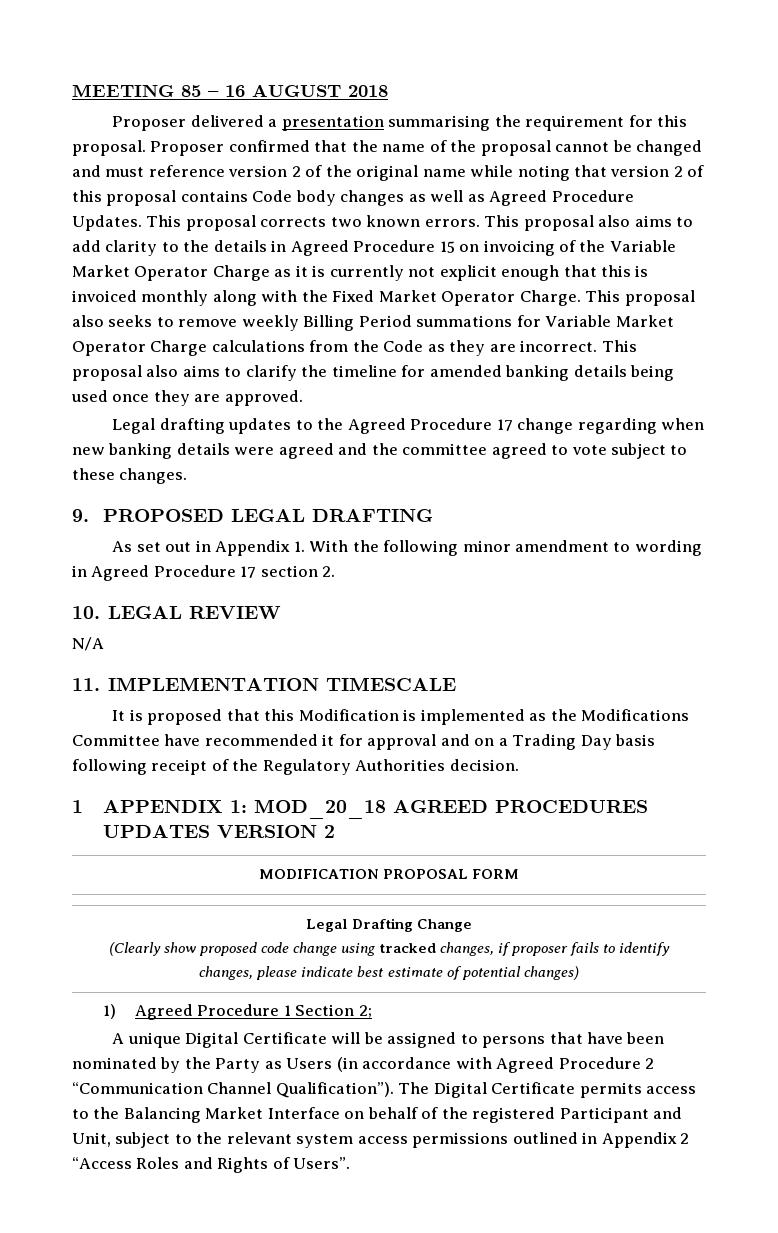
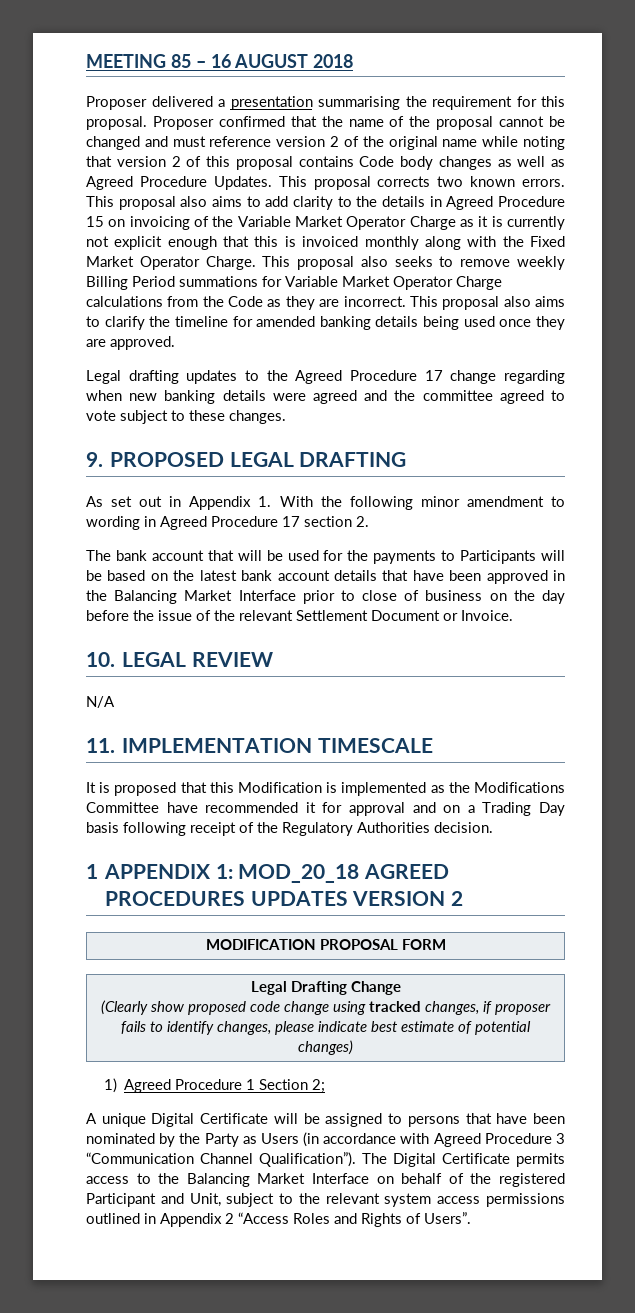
+ The bank account that will be used for the payments to Participants will be based on the latest bank account details that have been approved in the Balancing Market Interface prior to close of business on the day before the issue of the relevant Settlement Document or Invoice.
- A unique Digital Certificate will be assigned to persons that have been nominated by the Party as Users (in accordance with Agreed Procedure 2 “Communication Channel Qualification”).
+ A unique Digital Certificate will be assigned to persons that have been nominated by the Party as Users (in accordance with Agreed Procedure 3 “Communication Channel Qualification”).

